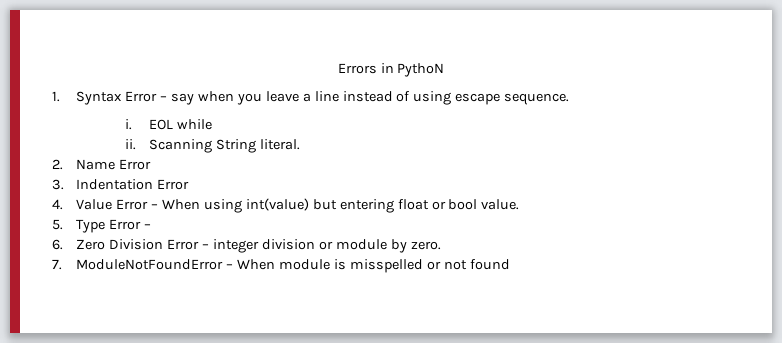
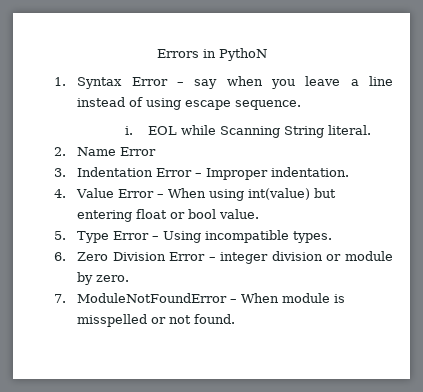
- EOL while
- ii. Scanning String literal.
+ EOL while Scanning String literal.
- 3. Indentation Error
+ 3. Indentation Error – Improper indentation.
- 5. Type Error –
+ 5. Type Error – Using incompatible types.
- 7. ModuleNotFoundError – When module is misspelled or not found
+ 7. ModuleNotFoundError – When module is misspelled or not found.

